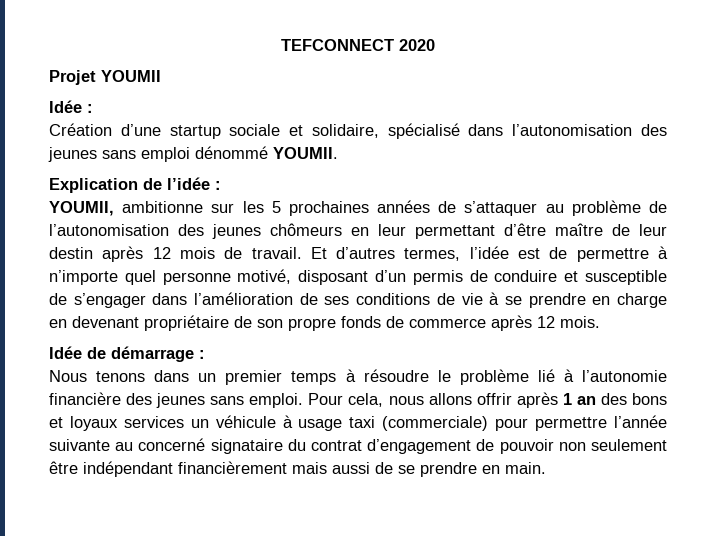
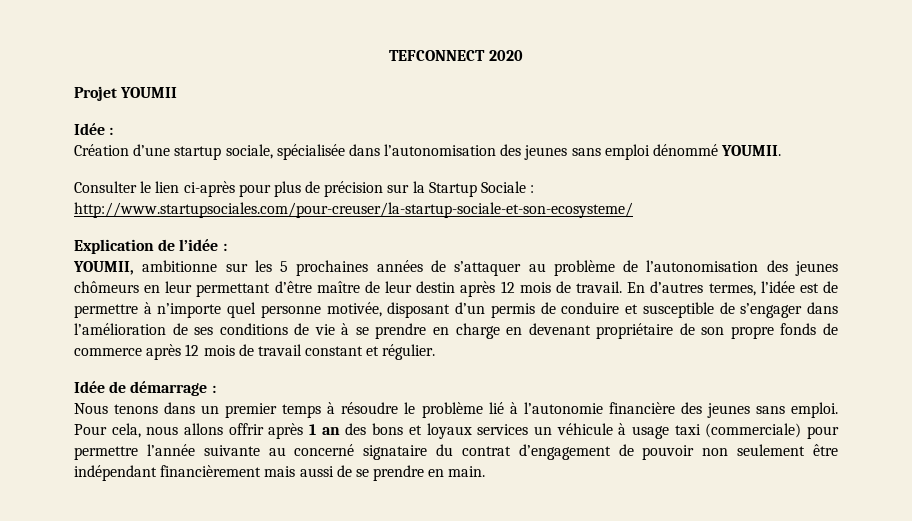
- Création d’une startup sociale et solidaire, spécialisé dans l’autonomisation des jeunes sans emploi dénommé YOUMII.
+ Création d’une startup sociale, spécialisée dans l’autonomisation des jeunes sans emploi dénommé YOUMII.
+ Consulter le lien ci-après pour plus de précision sur la Startup Sociale : http://www.startupsociales.com/pour-creuser/la-startup-sociale-et-son-ecosysteme/
- Et d’autres termes, l’idée est de permettre à n’importe quel personne motivé, disposant d’un permis de conduire et susceptible de s’engager dans l’amélioration de ses conditions de vie à se prendre en charge en devenant propriétaire de son propre fonds de commerce après 12 mois.
+ En d’autres termes, l’idée est de permettre à n’importe quel personne motivée, disposant d’un permis de conduire et susceptible de s’engager dans l’amélioration de ses conditions de vie à se prendre en charge en devenant propriétaire de son propre fonds de commerce après 12 mois de travail constant et régulier.

